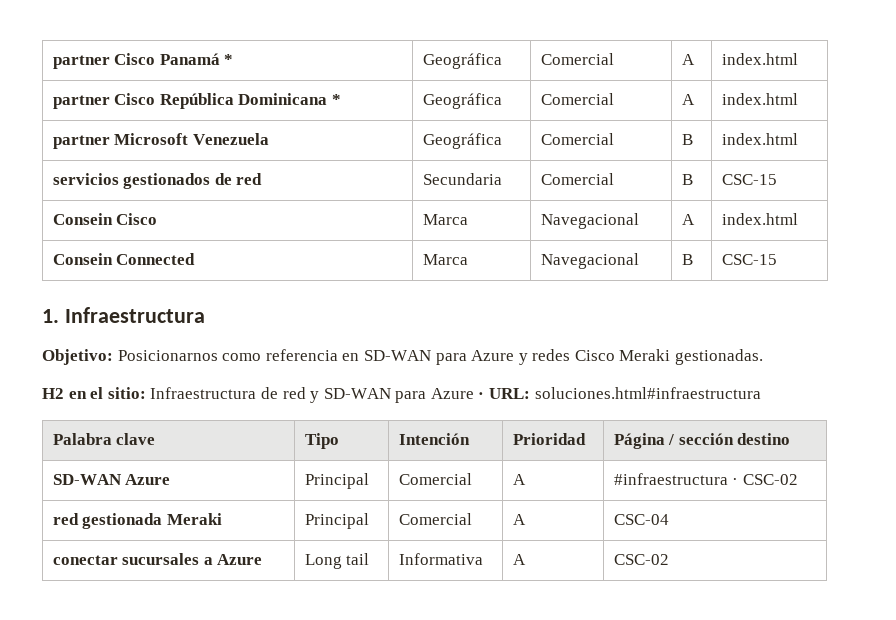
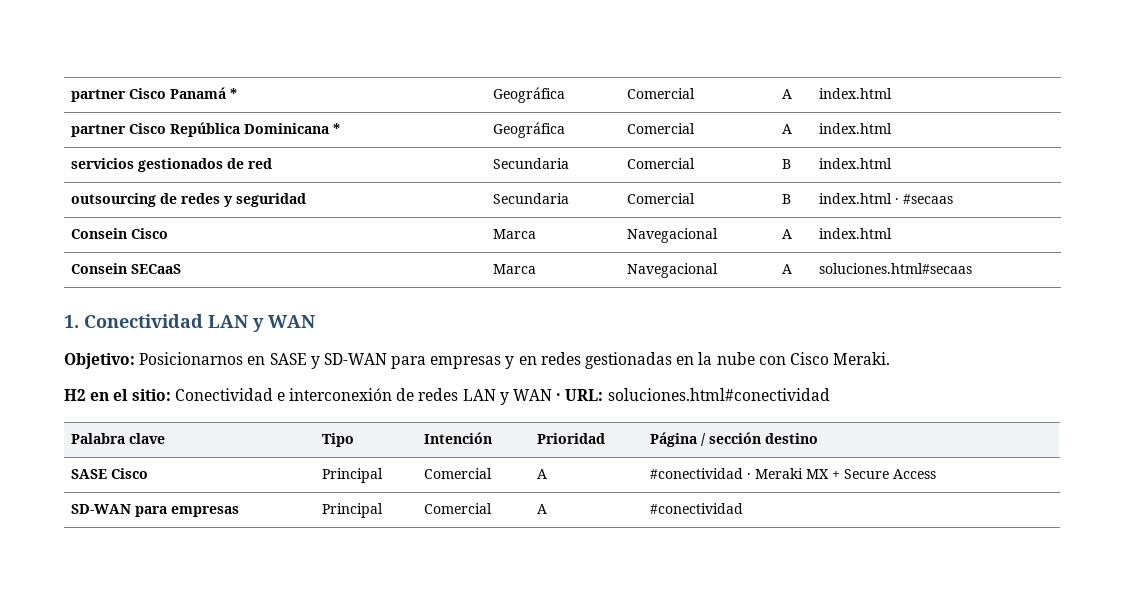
- partner Microsoft Venezuela | Geográfica | Comercial | B | index.html
- servicios gestionados de red | Secundaria | Comercial | B | CSC-15
+ servicios gestionados de red | Secundaria | Comercial | B | index.html
+ outsourcing de redes y seguridad | Secundaria | Comercial | B | index.html · #secaas
- Consein Connected | Marca | Navegacional | B | CSC-15
+ Consein SECaaS | Marca | Navegacional | A | soluciones.html#secaas
- 1. Infraestructura
- Objetivo: Posicionarnos como referencia en SD-WAN para Azure y redes Cisco Meraki gestionadas.
- H2 en el sitio: Infraestructura de red y SD-WAN para Azure · URL: soluciones.html#infraestructura
+ 1. Conectividad LAN y WAN
+ Objetivo: Posicionarnos en SASE y SD-WAN para empresas y en redes gestionadas en la nube con Cisco Meraki.
+ H2 en el sitio: Conectividad e interconexión de redes LAN y WAN · URL: soluciones.html#conectividad
- SD-WAN Azure | Principal | Comercial | A | #infraestructura · CSC-02
- red gestionada Meraki | Principal | Comercial | A | CSC-04
- conectar sucursales a Azure | Long tail | Informativa | A | CSC-02
+ SASE Cisco | Principal | Comercial | A | #conectividad · Meraki MX + Secure Access
+ SD-WAN para empresas | Principal | Comercial | A | #conectividad

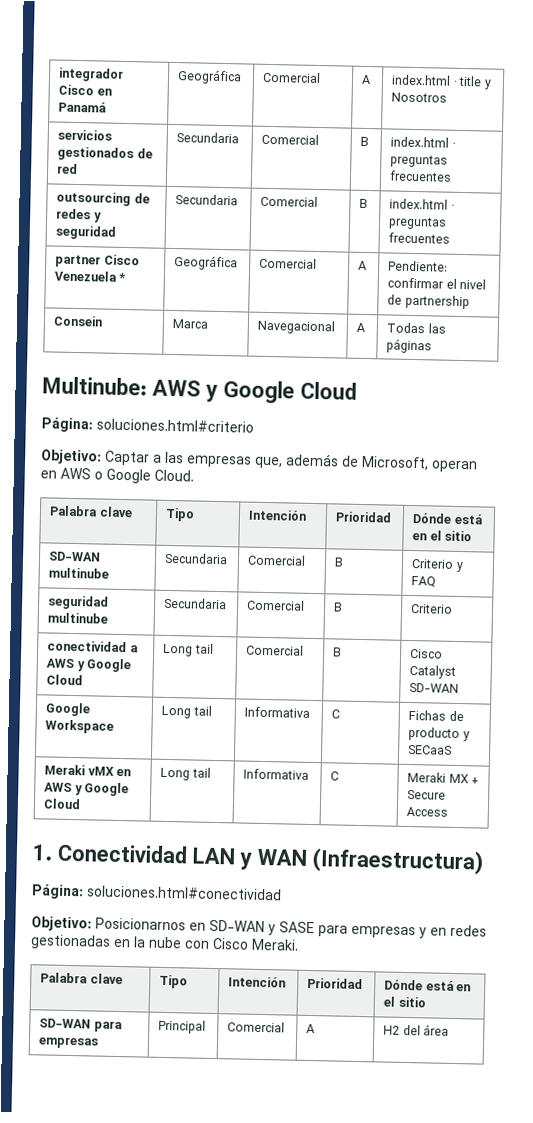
- partner Cisco Panamá * | Geográfica | Comercial | A | index.html
- partner Cisco República Dominicana * | Geográfica | Comercial | A | index.html
+ integrador Cisco en Panamá | Geográfica | Comercial | A | index.html · title y Nosotros
- servicios gestionados de red | Secundaria | Comercial | B | index.html
+ servicios gestionados de red | Secundaria | Comercial | B | index.html · preguntas frecuentes
- outsourcing de redes y seguridad | Secundaria | Comercial | B | index.html · #secaas
- Consein Cisco | Marca | Navegacional | A | index.html
- Consein SECaaS | Marca | Navegacional | A | soluciones.html#secaas
+ outsourcing de redes y seguridad | Secundaria | Comercial | B | index.html · preguntas frecuentes
+ partner Cisco Venezuela * | Geográfica | Comercial | A | Pendiente: confirmar el nivel de partnership
+ Consein | Marca | Navegacional | A | Todas las páginas
+ Multinube: AWS y Google Cloud
+ Página: soluciones.html#criterio
+ Objetivo: Captar a las empresas que, además de Microsoft, operan en AWS o Google Cloud.
+ Palabra clave | Tipo | Intención | Prioridad | Dónde está en el sitio
+ SD-WAN multinube | Secundaria | Comercial | B | Criterio y FAQ
+ seguridad multinube | Secundaria | Comercial | B | Criterio
+ conectividad a AWS y Google Cloud | Long tail | Comercial | B | Cisco Catalyst SD-WAN
+ Google Workspace | Long tail | Informativa | C | Fichas de producto y SECaaS
+ Meraki vMX en AWS y Google Cloud | Long tail | Informativa | C | Meraki MX + Secure Access
- 1. Conectividad LAN y WAN
+ 1. Conectividad LAN y WAN (Infraestructura)
+ Página: soluciones.html#conectividad
- Objetivo: Posicionarnos en SASE y SD-WAN para empresas y en redes gestionadas en la nube con Cisco Meraki.
- H2 en el sitio: Conectividad e interconexión de redes LAN y WAN · URL: soluciones.html#conectividad
- Palabra clave | Tipo | Intención | Prioridad | Página / sección destino
- SASE Cisco | Principal | Comercial | A | #conectividad · Meraki MX + Secure Access
+ Objetivo: Posicionarnos en SD-WAN y SASE para empresas y en redes gestionadas en la nube con Cisco Meraki.
+ Palabra clave | Tipo | Intención | Prioridad | Dónde está en el sitio
- SD-WAN para empresas | Principal | Comercial | A | #conectividad
+ SD-WAN para empresas | Principal | Comercial | A | H2 del área

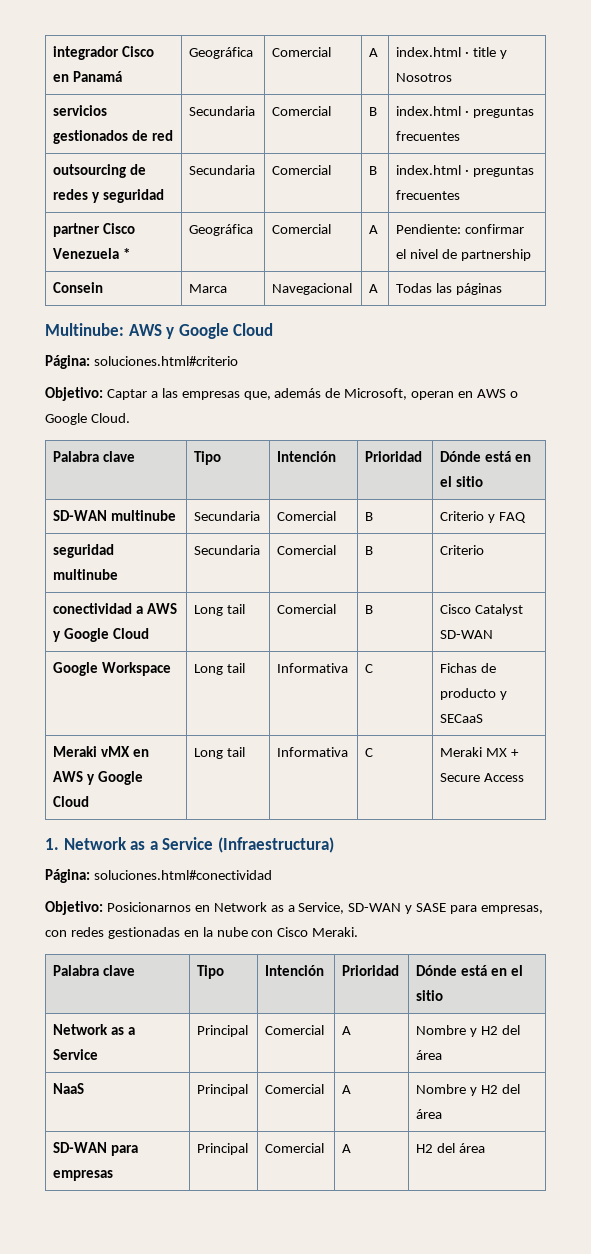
- 1. Conectividad LAN y WAN (Infraestructura)
+ 1. Network as a Service (Infraestructura)
- Objetivo: Posicionarnos en SD-WAN y SASE para empresas y en redes gestionadas en la nube con Cisco Meraki.
+ Objetivo: Posicionarnos en Network as a Service, SD-WAN y SASE para empresas, con redes gestionadas en la nube con Cisco Meraki.
+ Network as a Service | Principal | Comercial | A | Nombre y H2 del área
+ NaaS | Principal | Comercial | A | Nombre y H2 del área

